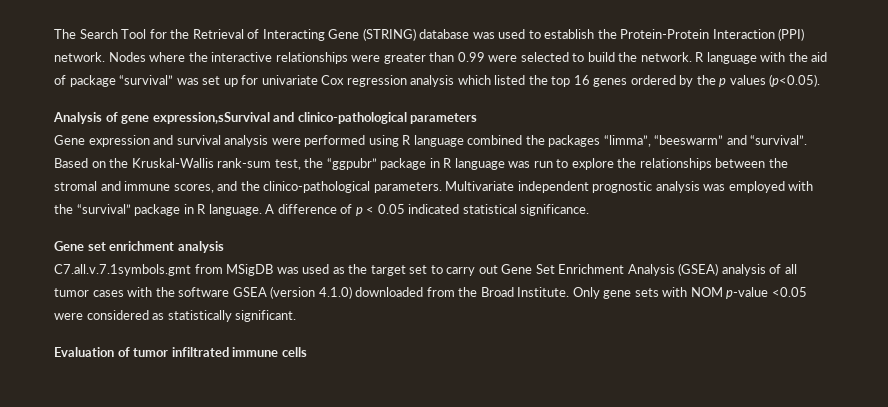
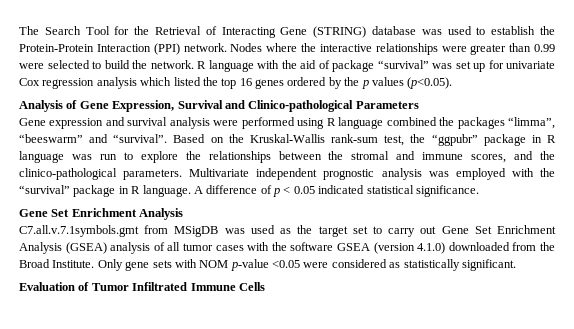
- Analysis of gene expression,sSurvival and clinico-pathological parameters
+ Analysis of Gene Expression, Survival and Clinico-pathological Parameters
  A difference of p < 0.05 indicated statistical significance.
- Gene set enrichment analysis
+ Gene Set Enrichment Analysis
- Evaluation of tumor infiltrated immune cells
+ Evaluation of Tumor Infiltrated Immune Cells

